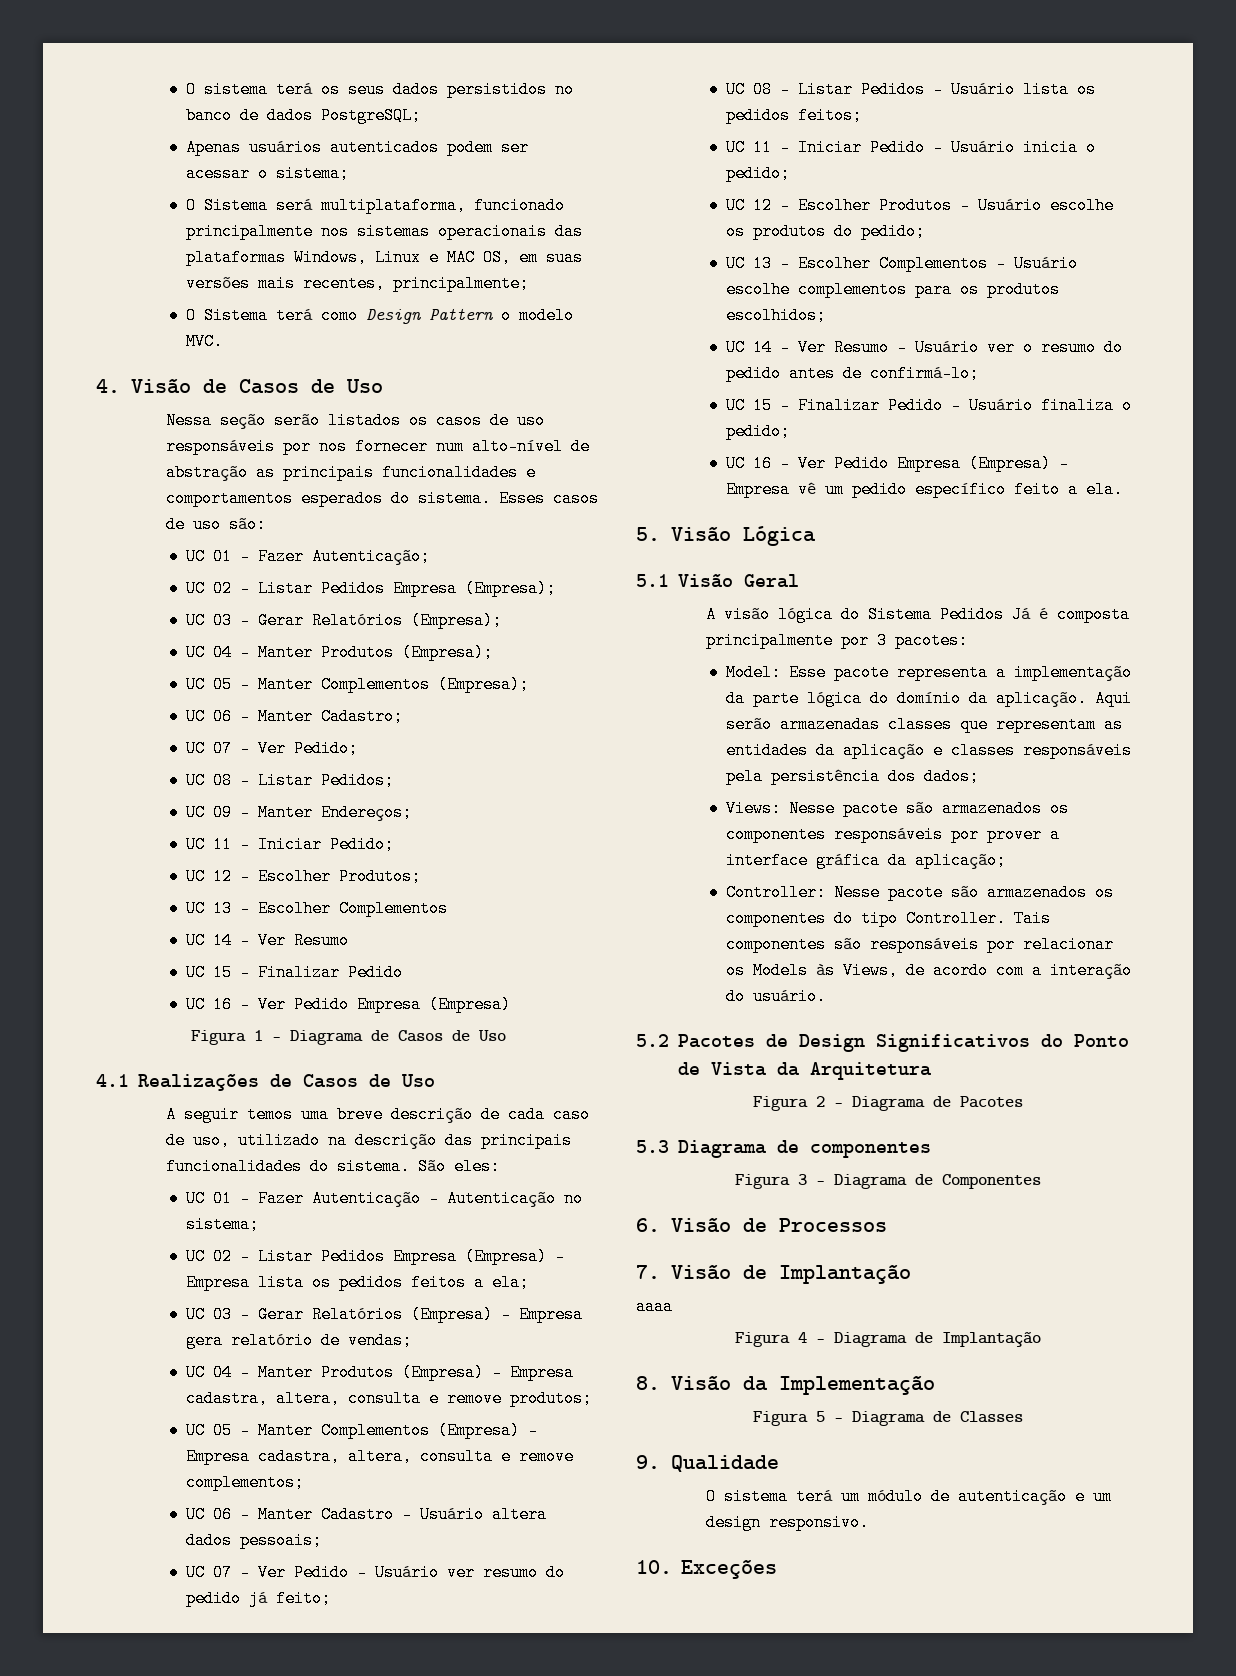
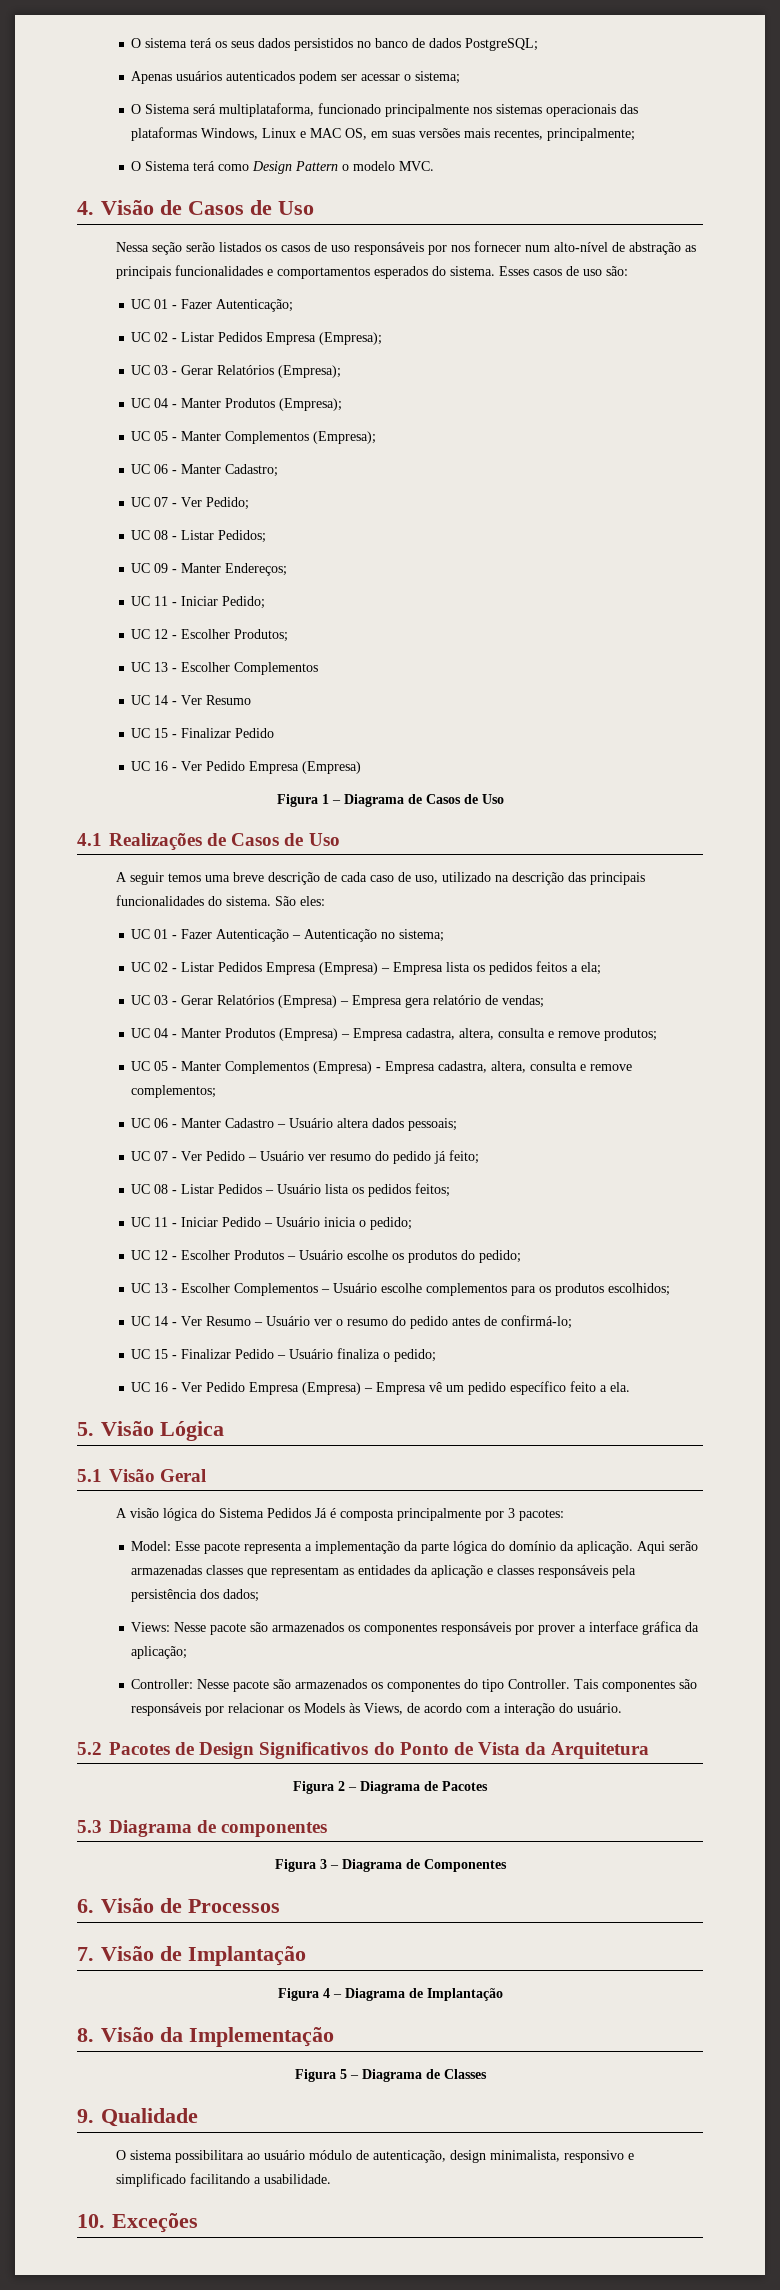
- aaaa
- O sistema terá um módulo de autenticação e um design responsivo.
+ O sistema possibilitara ao usuário módulo de autenticação, design minimalista, responsivo e simplificado facilitando a usabilidade.

